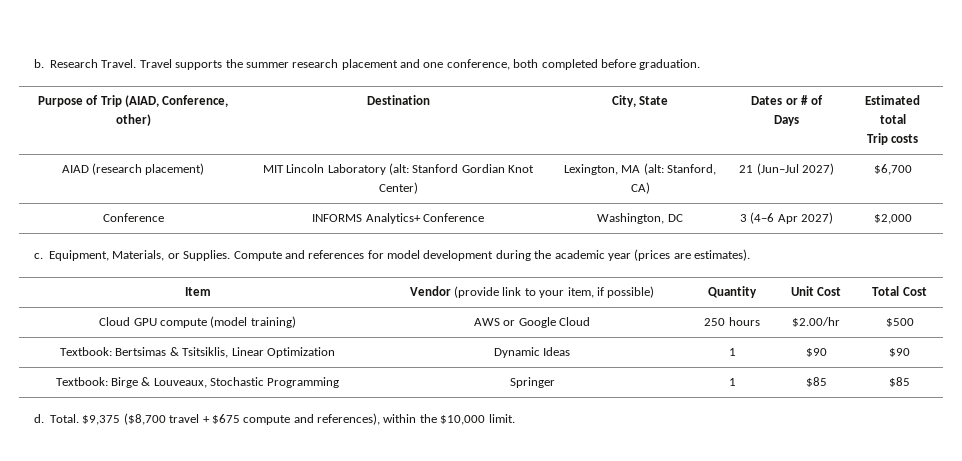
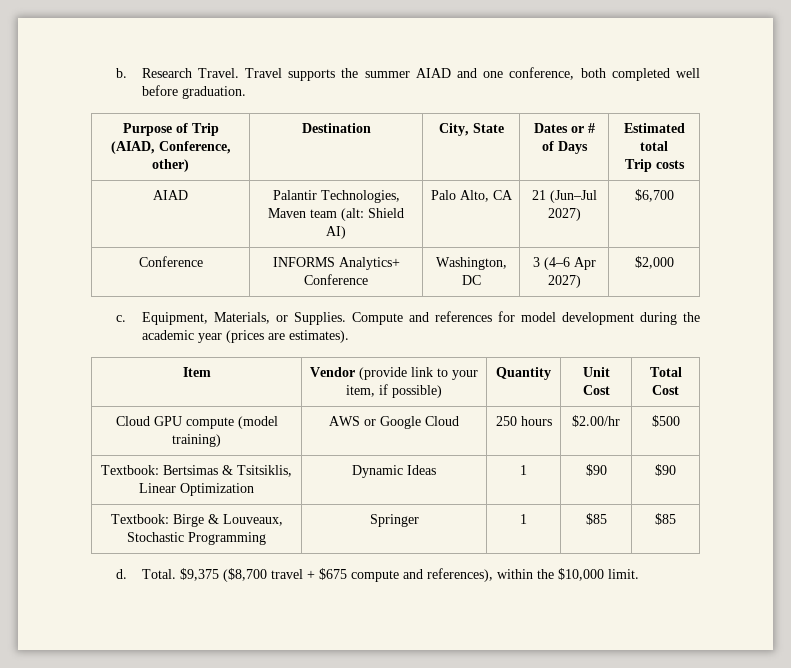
- Travel supports the summer research placement and one conference, both completed before graduation.
+ Travel supports the summer AIAD and one conference, both completed well before graduation.
- AIAD (research placement) | MIT Lincoln Laboratory (alt: Stanford Gordian Knot Center) | Lexington, MA (alt: Stanford, CA) | 21 (Jun–Jul 2027) | $6,700
+ AIAD | Palantir Technologies, Maven team (alt: Shield AI) | Palo Alto, CA | 21 (Jun–Jul 2027) | $6,700

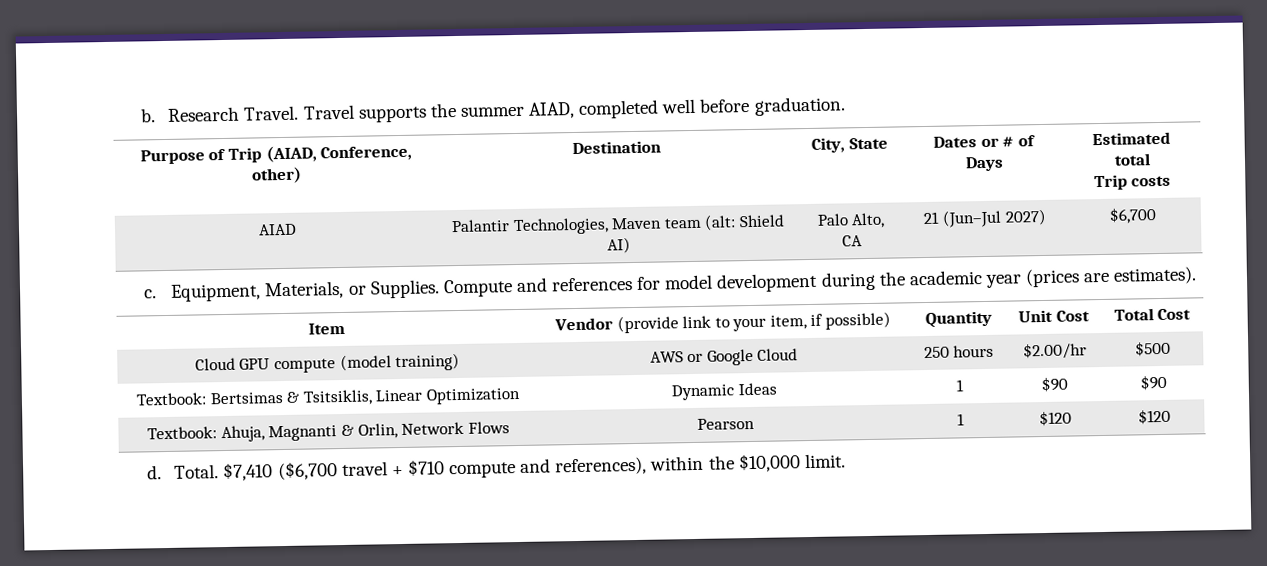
- Travel supports the summer AIAD and one conference, both completed well before graduation.
+ Travel supports the summer AIAD, completed well before graduation.
- Conference | INFORMS Analytics+ Conference | Washington, DC | 3 (4–6 Apr 2027) | $2,000
- Textbook: Birge & Louveaux, Stochastic Programming | Springer | 1 | $85 | $85
+ Textbook: Ahuja, Magnanti & Orlin, Network Flows | Pearson | 1 | $120 | $120
- $9,375 ($8,700 travel + $675 compute and references), within the $10,000 limit.
+ $7,410 ($6,700 travel + $710 compute and references), within the $10,000 limit.

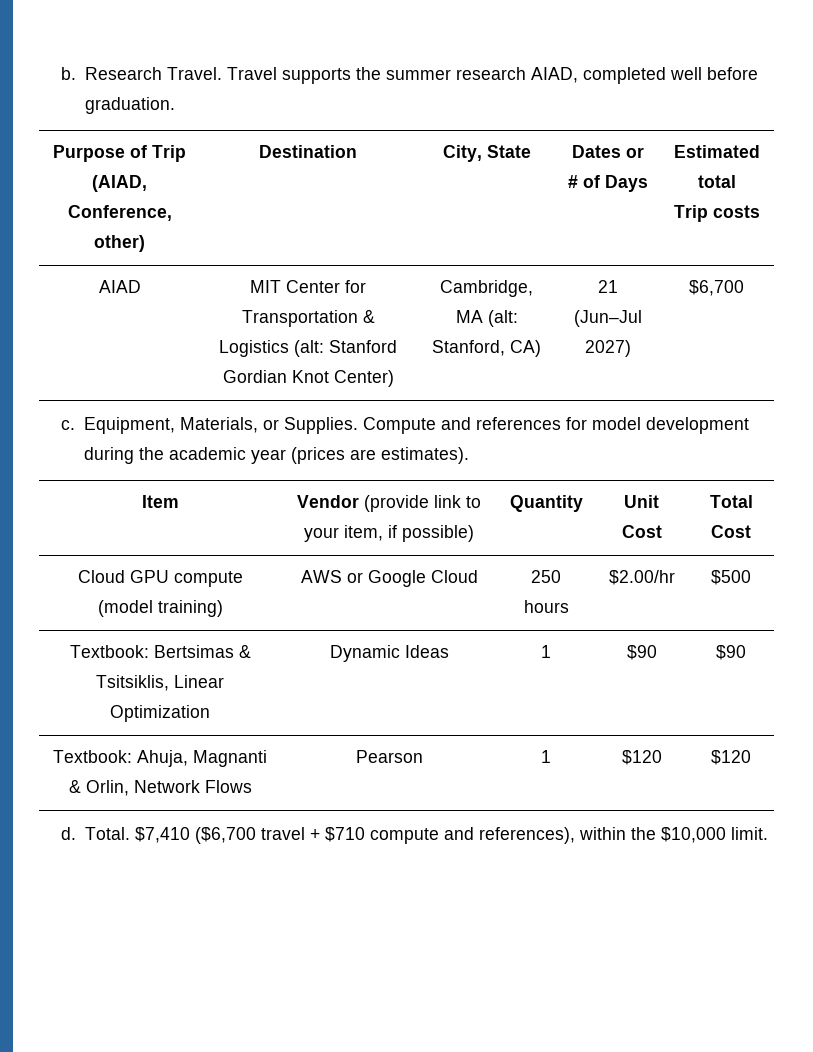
- Travel supports the summer AIAD, completed well before graduation.
+ Travel supports the summer research AIAD, completed well before graduation.
- AIAD | Palantir Technologies, Maven team (alt: Shield AI) | Palo Alto, CA | 21 (Jun–Jul 2027) | $6,700
+ AIAD | MIT Center for Transportation & Logistics (alt: Stanford Gordian Knot Center) | Cambridge, MA (alt: Stanford, CA) | 21 (Jun–Jul 2027) | $6,700

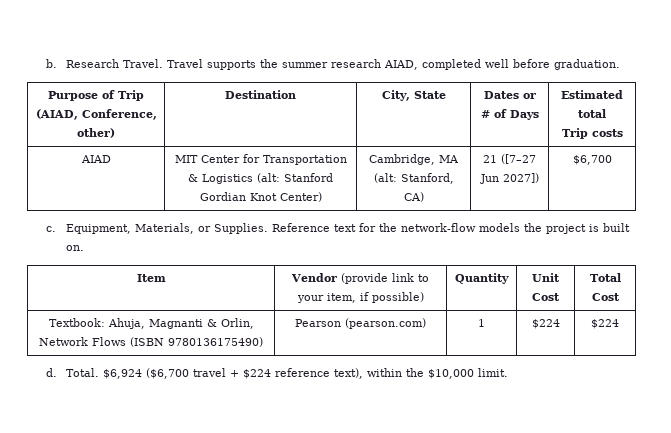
- AIAD | MIT Center for Transportation & Logistics (alt: Stanford Gordian Knot Center) | Cambridge, MA (alt: Stanford, CA) | 21 (Jun–Jul 2027) | $6,700
+ AIAD | MIT Center for Transportation & Logistics (alt: Stanford Gordian Knot Center) | Cambridge, MA (alt: Stanford, CA) | 21 ([7–27 Jun 2027]) | $6,700
- Compute and references for model development during the academic year (prices are estimates).
+ Reference text for the network-flow models the project is built on.
- Cloud GPU compute (model training) | AWS or Google Cloud | 250 hours | $2.00/hr | $500
- Textbook: Bertsimas & Tsitsiklis, Linear Optimization | Dynamic Ideas | 1 | $90 | $90
- Textbook: Ahuja, Magnanti & Orlin, Network Flows | Pearson | 1 | $120 | $120
+ Textbook: Ahuja, Magnanti & Orlin, Network Flows (ISBN 9780136175490) | Pearson (pearson.com) | 1 | $224 | $224
- $7,410 ($6,700 travel + $710 compute and references), within the $10,000 limit.
+ $6,924 ($6,700 travel + $224 reference text), within the $10,000 limit.

